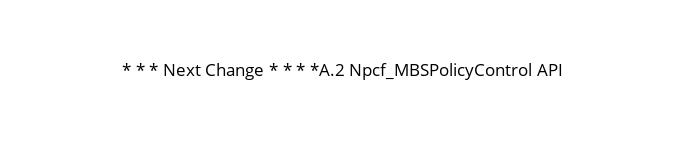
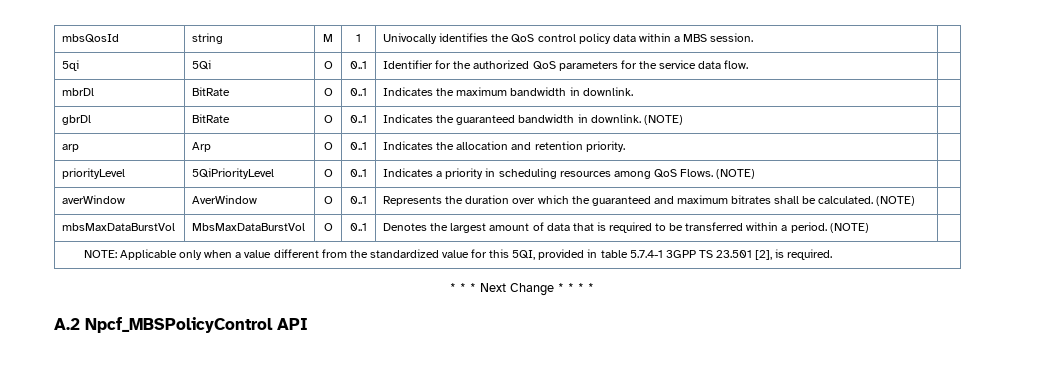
+ mbsQosId | string | M | 1 | Univocally identifies the QoS control policy data within a MBS session. |
+ 5qi | 5Qi | O | 0..1 | Identifier for the authorized QoS parameters for the service data flow. |
+ mbrDl | BitRate | O | 0..1 | Indicates the maximum bandwidth in downlink. |
+ gbrDl | BitRate | O | 0..1 | Indicates the guaranteed bandwidth in downlink. (NOTE) |
+ arp | Arp | O | 0..1 | Indicates the allocation and retention priority. |
+ priorityLevel | 5QiPriorityLevel | O | 0..1 | Indicates a priority in scheduling resources among QoS Flows. (NOTE) |
+ averWindow | AverWindow | O | 0..1 | Represents the duration over which the guaranteed and maximum bitrates shall be calculated. (NOTE) |
+ mbsMaxDataBurstVol | MbsMaxDataBurstVol | O | 0..1 | Denotes the largest amount of data that is required to be transferred within a period. (NOTE) |
+ NOTE: Applicable only when a value different from the standardized value for this 5QI, provided in table 5.7.4-1 3GPP TS 23.501 [2], is required.
- * * * Next Change * * * *A.2 Npcf_MBSPolicyControl API
+ * * * Next Change * * * *
+ A.2 Npcf_MBSPolicyControl API

